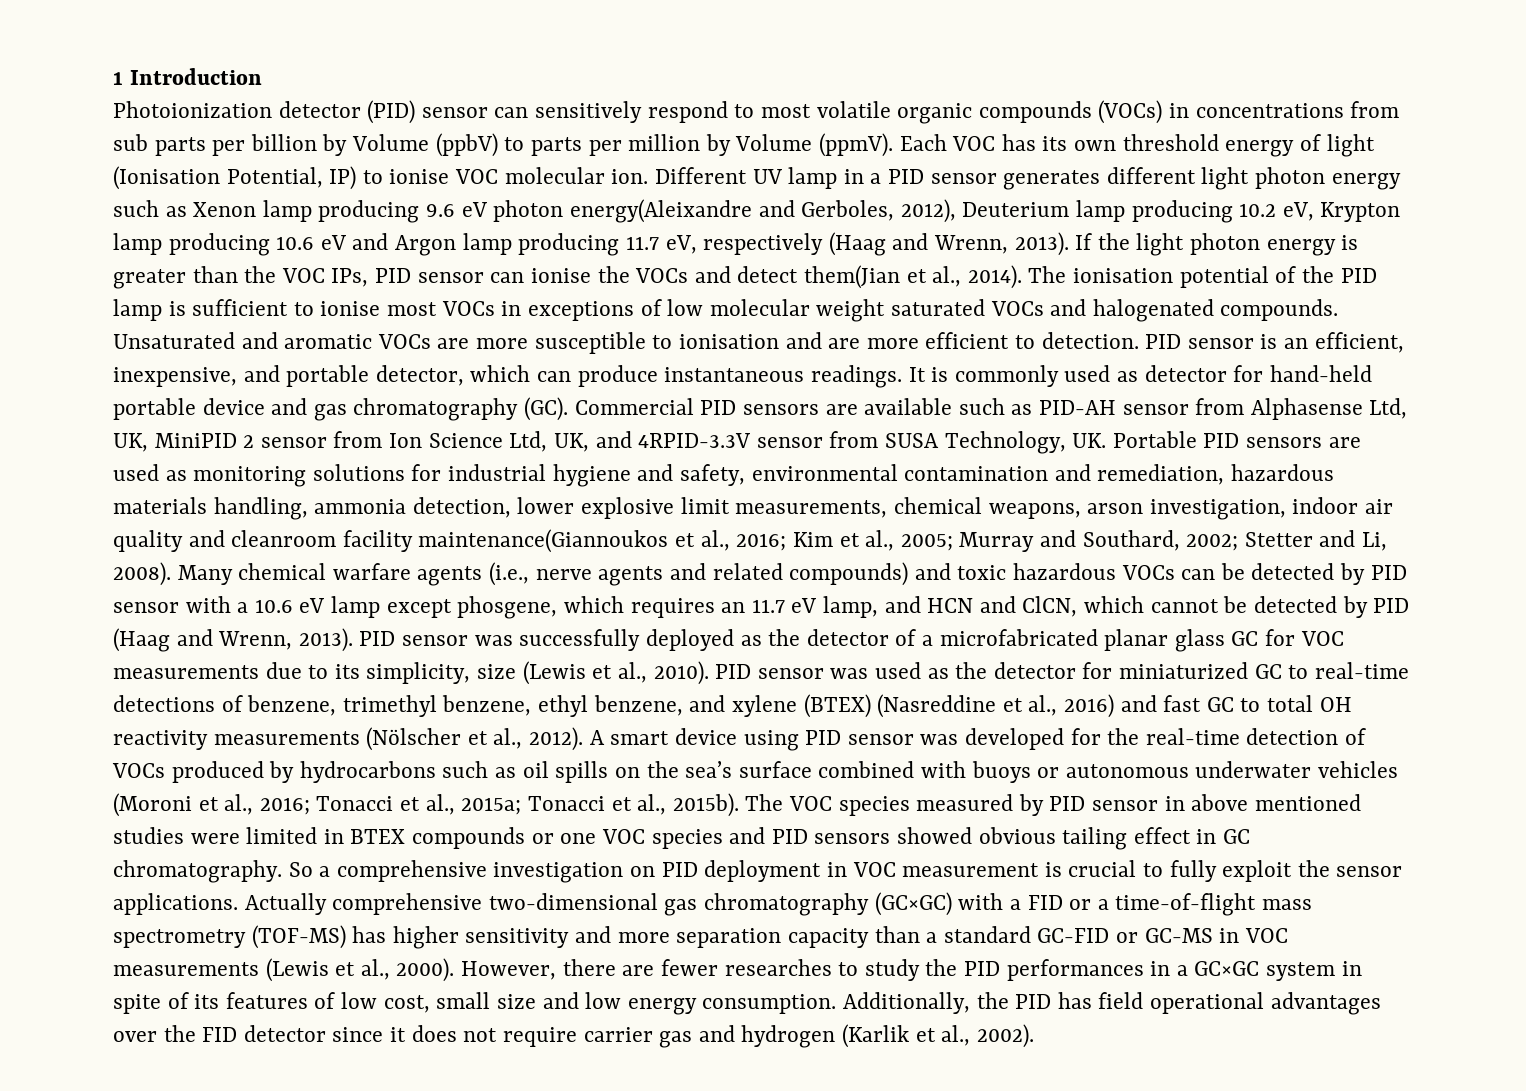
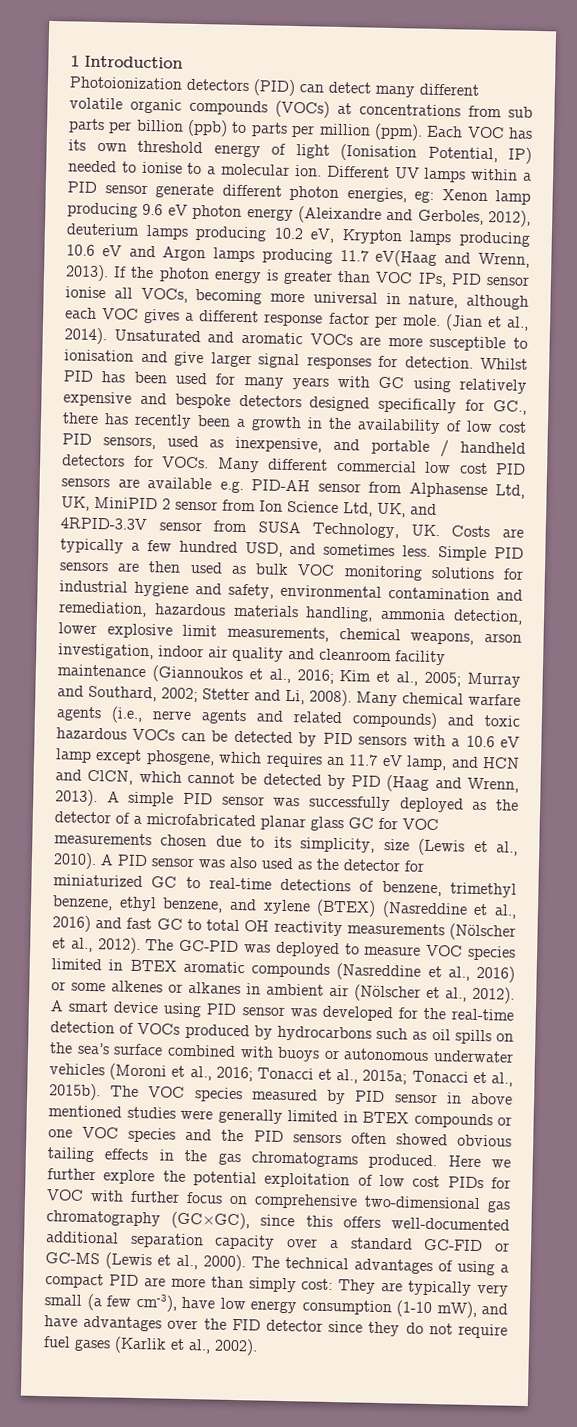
- Photoionization detector (PID) sensor can sensitively respond to most volatile organic compounds (VOCs) in concentrations from sub parts per billion by Volume (ppbV) to parts per million by Volume (ppmV).
+ Photoionization detectors (PID) can detect many different volatile organic compounds (VOCs) at concentrations from sub parts per billion (ppb) to parts per million (ppm).
- Each VOC has its own threshold energy of light (Ionisation Potential, IP) to ionise VOC molecular ion.
+ Each VOC has its own threshold energy of light (Ionisation Potential, IP) needed to ionise to a molecular ion.
- Different UV lamp in a PID sensor generates different light photon energy such as Xenon lamp producing 9.6 eV photon energy(Aleixandre and Gerboles, 2012), Deuterium lamp producing 10.2 eV, Krypton lamp producing 10.6 eV and Argon lamp producing 11.7 eV, respectively (Haag and Wrenn, 2013).
+ Different UV lamps within a PID sensor generate different photon energies, eg: Xenon lamp producing 9.6 eV photon energy (Aleixandre and Gerboles, 2012), deuterium lamps producing 10.2 eV, Krypton lamps producing 10.6 eV and Argon lamps producing 11.7 eV(Haag and Wrenn, 2013).
- If the light photon energy is greater than the VOC IPs, PID sensor can ionise the VOCs and detect them(Jian et al., 2014). The ionisation potential of the PID lamp is sufficient to ionise most VOCs in exceptions of low molecular weight saturated VOCs and halogenated compounds.
+ If the photon energy is greater than VOC IPs, PID sensor ionise all VOCs, becoming more universal in nature, although each VOC gives a different response factor per mole. (Jian et al., 2014).
- Unsaturated and aromatic VOCs are more susceptible to ionisation and are more efficient to detection. PID sensor is an efficient, inexpensive, and portable detector, which can produce instantaneous readings. It is commonly used as detector for hand-held portable device and gas chromatography (GC). Commercial PID sensors are available such as PID-AH sensor from Alphasense Ltd, UK, MiniPID 2 sensor from Ion Science Ltd, UK, and 4RPID-3.3V sensor from SUSA Technology, UK. Portable PID sensors are used as monitoring solutions for industrial hygiene and safety, environmental contamination and remediation, hazardous materials handling, ammonia detection, lower explosive limit measurements, chemical weapons, arson investigation, indoor air quality and cleanroom facility maintenance(Giannoukos et al., 2016;
+ Unsaturated and aromatic VOCs are more susceptible to ionisation and give larger signal responses for detection. Whilst PID has been used for many years with GC using relatively expensive and bespoke detectors designed specifically for GC., there has recently been a growth in the availability of low cost PID sensors, used as inexpensive, and portable / handheld detectors for VOCs. Many different commercial low cost PID sensors are available e.g. PID-AH sensor from Alphasense Ltd, UK, MiniPID 2 sensor from Ion Science Ltd, UK, and 4RPID-3.3V sensor from SUSA Technology, UK. Costs are typically a few hundred USD, and sometimes less. Simple PID sensors are then used as bulk VOC monitoring solutions for industrial hygiene and safety, environmental contamination and remediation, hazardous materials handling, ammonia detection, lower explosive limit measurements, chemical weapons, arson investigation, indoor air quality and cleanroom facility maintenance (Giannoukos et al., 2016;
- Many chemical warfare agents (i.e., nerve agents and related compounds) and toxic hazardous VOCs can be detected by PID sensor with a 10.6 eV lamp except phosgene, which requires an 11.7 eV lamp, and HCN and ClCN, which cannot be detected by PID (Haag and Wrenn, 2013).
+ Many chemical warfare agents (i.e., nerve agents and related compounds) and toxic hazardous VOCs can be detected by PID sensors with a 10.6 eV lamp except phosgene, which requires an 11.7 eV lamp, and HCN and ClCN, which cannot be detected by PID (Haag and Wrenn, 2013).
- PID sensor was successfully deployed as the detector of a microfabricated planar glass GC for VOC measurements due to its simplicity, size (Lewis et al., 2010).
+ A simple PID sensor was successfully deployed as the detector of a microfabricated planar glass GC for VOC measurements chosen due to its simplicity, size (Lewis et al., 2010).
- PID sensor was used as the detector for miniaturized GC to real-time detections of benzene, trimethyl benzene, ethyl benzene, and xylene (BTEX) (Nasreddine et al., 2016) and fast GC to total OH reactivity measurements (Nölscher et al., 2012).
+ A PID sensor was also used as the detector for miniaturized GC to real-time detections of benzene, trimethyl benzene, ethyl benzene, and xylene (BTEX) (Nasreddine et al., 2016) and fast GC to total OH reactivity measurements (Nölscher et al., 2012).
+ The GC-PID was deployed to measure VOC species limited in BTEX aromatic compounds (Nasreddine et al., 2016) or some alkenes or alkanes in ambient air (Nölscher et al., 2012).
- The VOC species measured by PID sensor in above mentioned studies were limited in BTEX compounds or one VOC species and PID sensors showed obvious tailing effect in GC chromatography. So a comprehensive investigation on PID deployment in VOC measurement is crucial to fully exploit the sensor applications. Actually comprehensive two-dimensional gas chromatography (GC×GC) with a FID or a time-of-flight mass spectrometry (TOF-MS) has higher sensitivity and more separation capacity than a standard GC-FID or GC-MS in VOC measurements (Lewis et al., 2000).
+ The VOC species measured by PID sensor in above mentioned studies were generally limited in BTEX compounds or one VOC species and the PID sensors often showed obvious tailing effects in the gas chromatograms produced. Here we further explore the potential exploitation of low cost PIDs for VOC with further focus on comprehensive two-dimensional gas chromatography (GC×GC), since this offers well-documented additional separation capacity over a standard GC-FID or GC-MS (Lewis et al., 2000).
- However, there are fewer researches to study the PID performances in a GC×GC system in spite of its features of low cost, small size and low energy consumption. Additionally, the PID has field operational advantages over the FID detector since it does not require carrier gas and hydrogen (Karlik et al., 2002).
+ The technical advantages of using a compact PID are more than simply cost: They are typically very small (a few cm-3), have low energy consumption (1-10 mW), and have advantages over the FID detector since they do not require fuel gases (Karlik et al., 2002).

